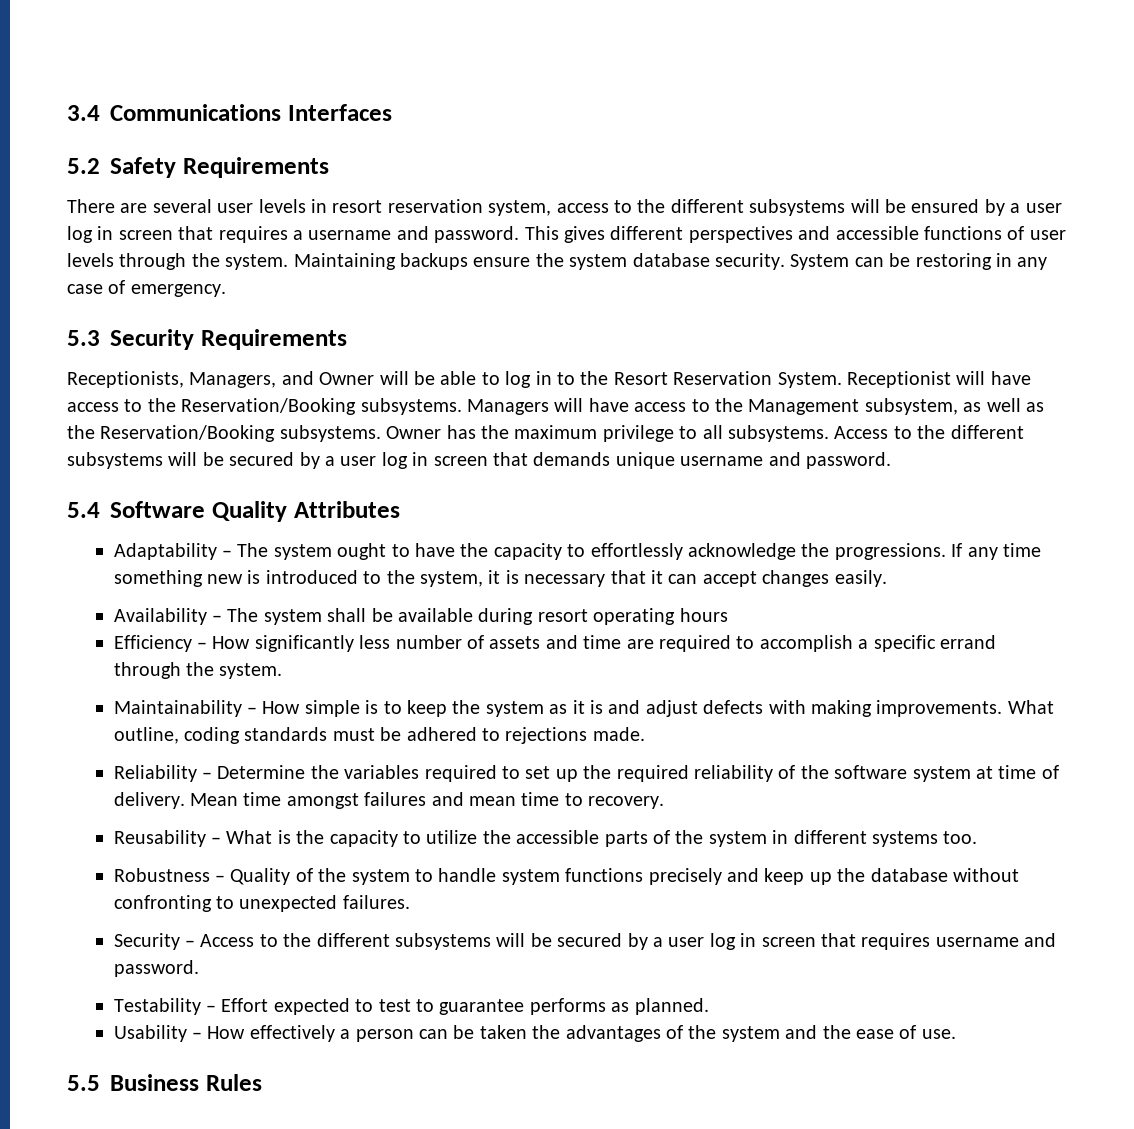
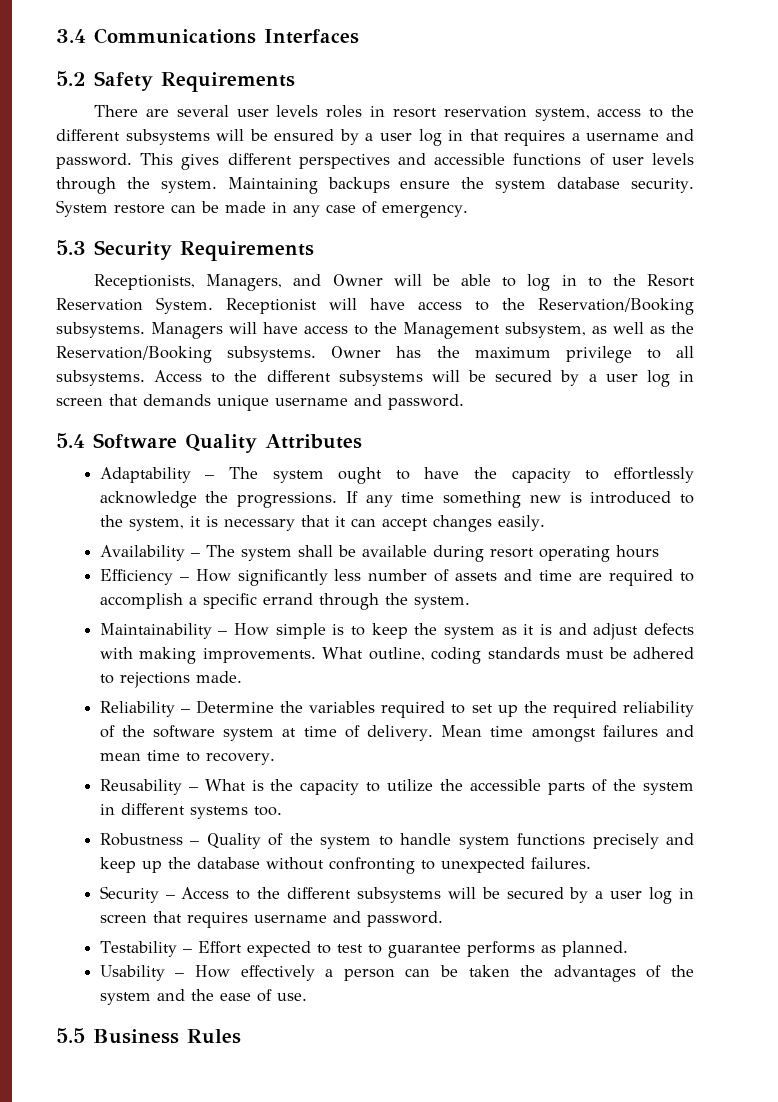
- There are several user levels in resort reservation system, access to the different subsystems will be ensured by a user log in screen that requires a username and password.
+ There are several user levels roles in resort reservation system, access to the different subsystems will be ensured by a user log in that requires a username and password.
- System can be restoring in any case of emergency.
+ System restore can be made in any case of emergency.

